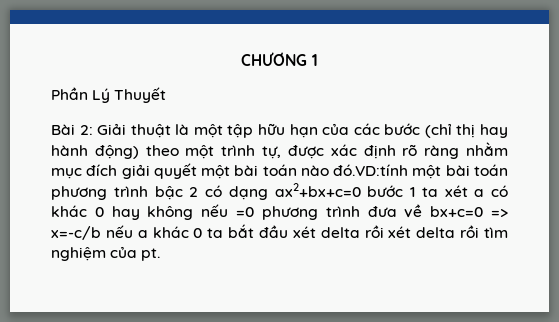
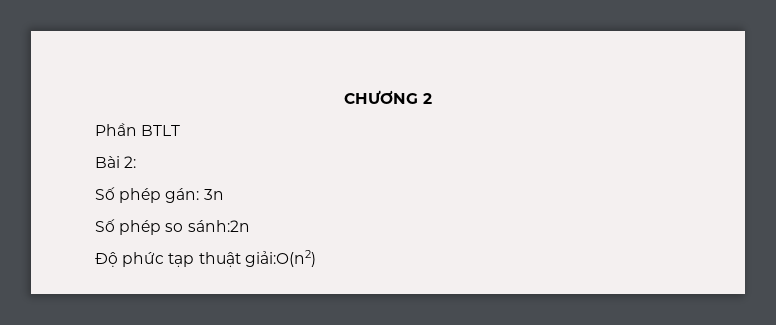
- CHƯƠNG 1
+ CHƯƠNG 2
- Phần Lý Thuyết
+ Phần BTLT
- Bài 2: Giải thuật là một tập hữu hạn của các bước (chỉ thị hay hành động) theo một trình tự, được xác định rõ ràng nhằm mục đích giải quyết một bài toán nào đó.VD:tính một bài toán phương trình bậc 2 có dạng ax2+bx+c=0 bước 1 ta xét a có khác 0 hay không nếu =0 phương trình đưa về bx+c=0 => x=-c/b nếu a khác 0 ta bắt đầu xét delta rồi xét delta rồi tìm nghiệm của pt.
+ Bài 2:
+ Số phép gán: 3n
+ Số phép so sánh:2n
+ Độ phức tạp thuật giải:O(n2)

